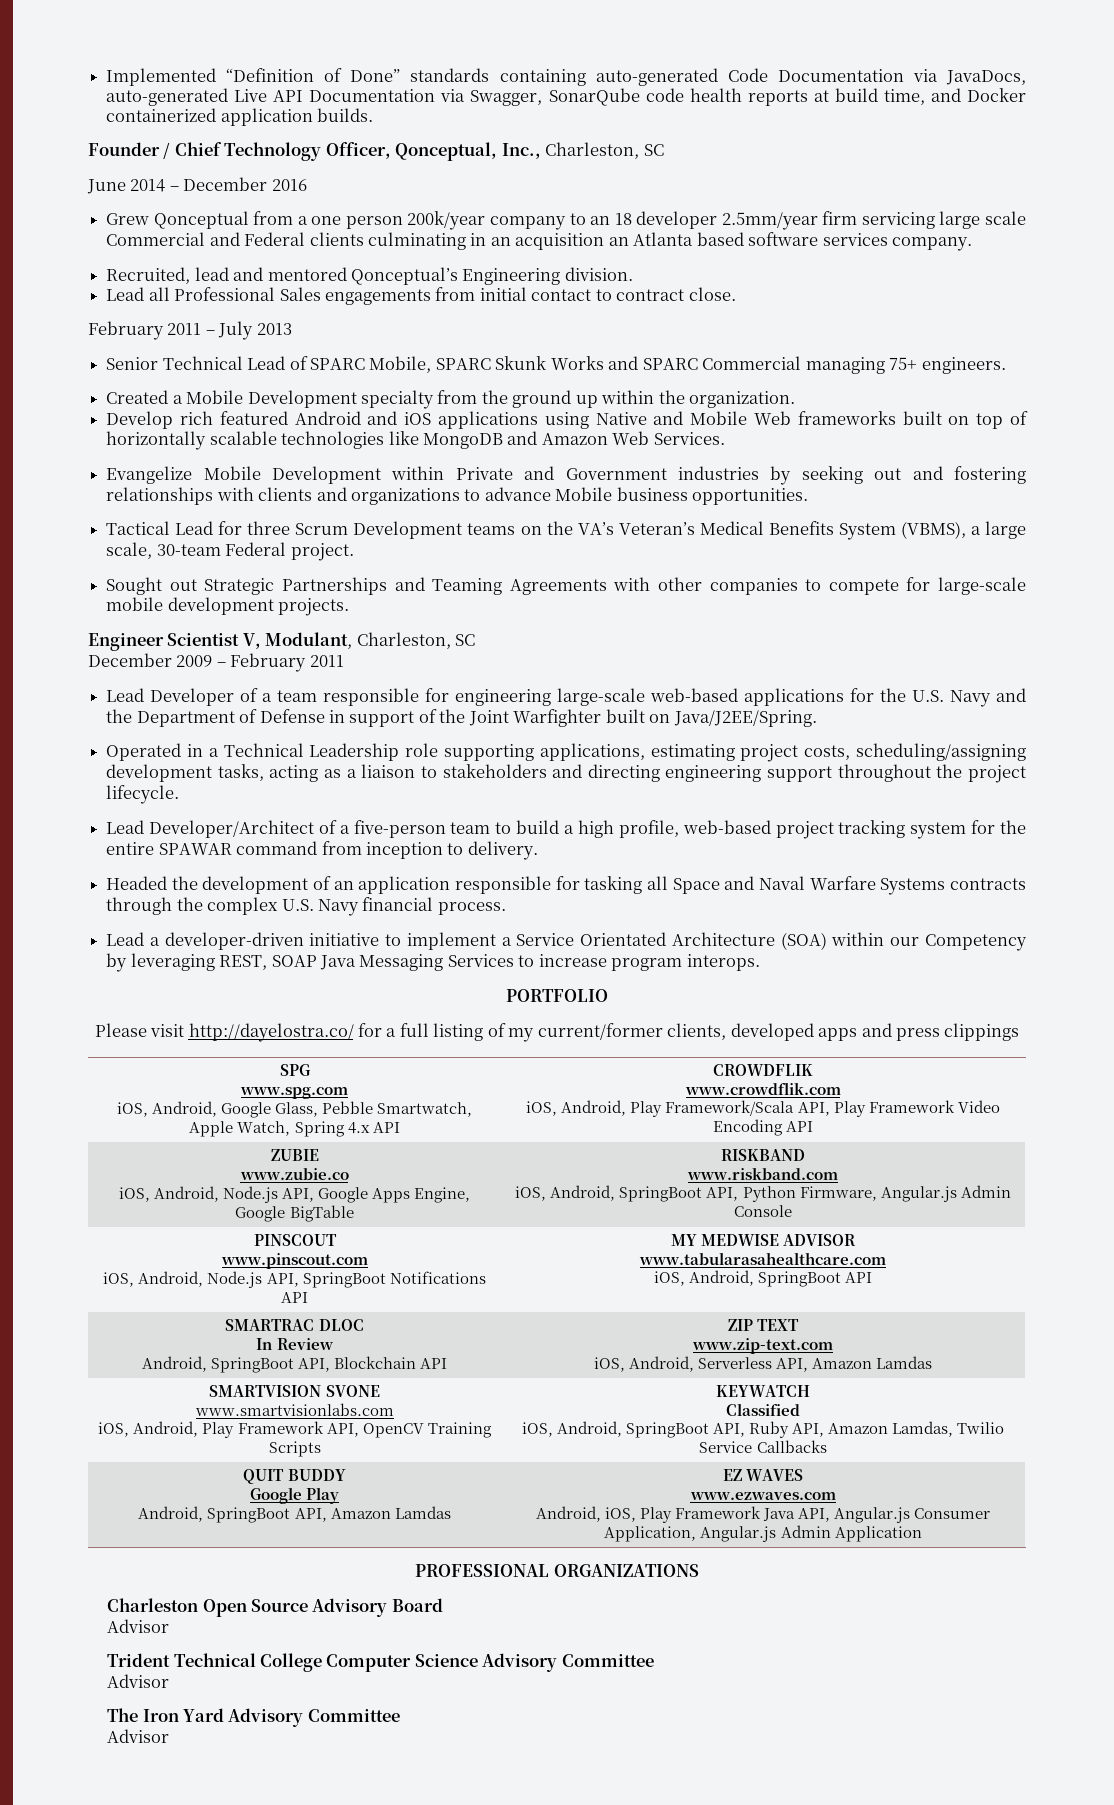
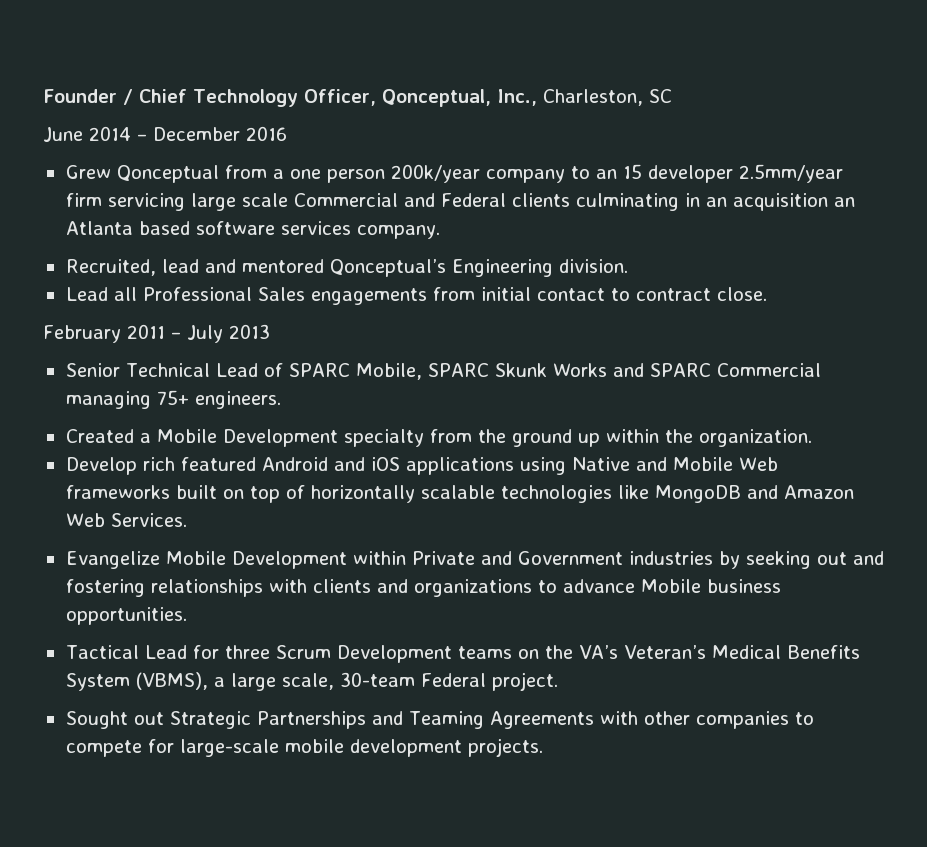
- Implemented “Definition of Done” standards containing auto-generated Code Documentation via JavaDocs, auto-generated Live API Documentation via Swagger, SonarQube code health reports at build time, and Docker containerized application builds.
- Grew Qonceptual from a one person 200k/year company to an 18 developer 2.5mm/year firm servicing large scale Commercial and Federal clients culminating in an acquisition an Atlanta based software services company.
+ Grew Qonceptual from a one person 200k/year company to an 15 developer 2.5mm/year firm servicing large scale Commercial and Federal clients culminating in an acquisition an Atlanta based software services company.
- Engineer Scientist V, Modulant, Charleston, SC
- December 2009 – February 2011
- Lead Developer of a team responsible for engineering large-scale web-based applications for the U.S. Navy and the Department of Defense in support of the Joint Warfighter built on Java/J2EE/Spring.
- Operated in a Technical Leadership role supporting applications, estimating project costs, scheduling/assigning development tasks, acting as a liaison to stakeholders and directing engineering support throughout the project lifecycle.
- Lead Developer/Architect of a five-person team to build a high profile, web-based project tracking system for the entire SPAWAR command from inception to delivery.
- Headed the development of an application responsible for tasking all Space and Naval Warfare Systems contracts through the complex U.S. Navy financial process.
- Lead a developer-driven initiative to implement a Service Orientated Architecture (SOA) within our Competency by leveraging REST, SOAP Java Messaging Services to increase program interops.
- PORTFOLIO
- Please visit http://dayelostra.co/ for a full listing of my current/former clients, developed apps and press clippings
- SPG
- www.spg.com
- iOS, Android, Google Glass, Pebble Smartwatch, Apple Watch, Spring 4.x API | CROWDFLIK
- www.crowdflik.com
- iOS, Android, Play Framework/Scala API, Play Framework Video Encoding API
- ZUBIE
- www.zubie.co
- iOS, Android, Node.js API, Google Apps Engine, Google BigTable | RISKBAND
- www.riskband.com
- iOS, Android, SpringBoot API, Python Firmware, Angular.js Admin Console
- PINSCOUT
- www.pinscout.com
- iOS, Android, Node.js API, SpringBoot Notifications API | MY MEDWISE ADVISOR
- www.tabularasahealthcare.com
- iOS, Android, SpringBoot API
- SMARTRAC DLOC
- In Review
- Android, SpringBoot API, Blockchain API | ZIP TEXT
- www.zip-text.com
- iOS, Android, Serverless API, Amazon Lamdas
- SMARTVISION SVONE
- www.smartvisionlabs.com
- iOS, Android, Play Framework API, OpenCV Training Scripts | KEYWATCH
- Classified
- iOS, Android, SpringBoot API, Ruby API, Amazon Lamdas, Twilio Service Callbacks
- QUIT BUDDY
- Google Play
- Android, SpringBoot API, Amazon Lamdas | EZ WAVES
- www.ezwaves.com
- Android, iOS, Play Framework Java API, Angular.js Consumer Application, Angular.js Admin Application
- PROFESSIONAL ORGANIZATIONS
- Charleston Open Source Advisory Board
- Advisor
- Trident Technical College Computer Science Advisory Committee
- Advisor
- The Iron Yard Advisory Committee
- Advisor

